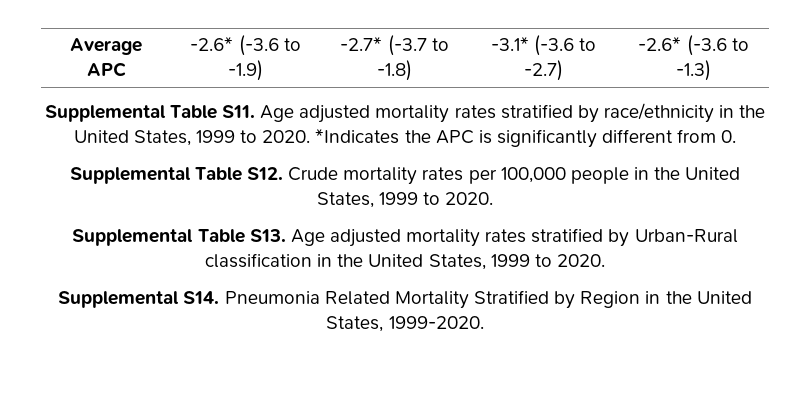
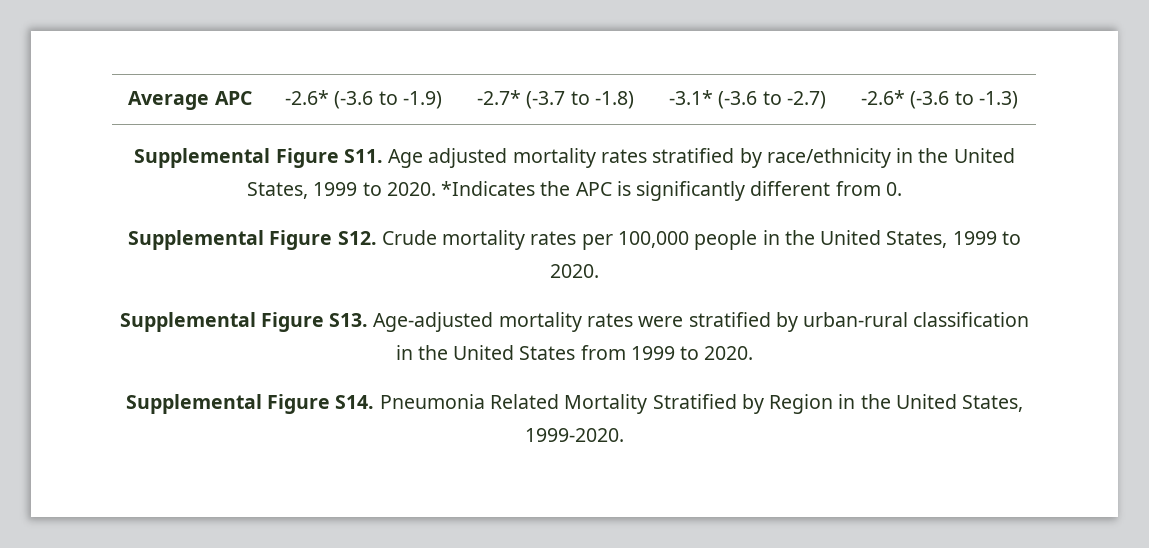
- Supplemental Table S11. Age adjusted mortality rates stratified by race/ethnicity in the United States, 1999 to 2020.
+ Supplemental Figure S11. Age adjusted mortality rates stratified by race/ethnicity in the United States, 1999 to 2020.
- Supplemental Table S12. Crude mortality rates per 100,000 people in the United States, 1999 to 2020.
+ Supplemental Figure S12. Crude mortality rates per 100,000 people in the United States, 1999 to 2020.
- Supplemental Table S13. Age adjusted mortality rates stratified by Urban-Rural classification in the United States, 1999 to 2020.
- Supplemental S14. Pneumonia Related Mortality Stratified by Region in the United States, 1999-2020.
+ Supplemental Figure S13. Age-adjusted mortality rates were stratified by urban-rural classification in the United States from 1999 to 2020.
+ Supplemental Figure S14. Pneumonia Related Mortality Stratified by Region in the United States, 1999-2020.

